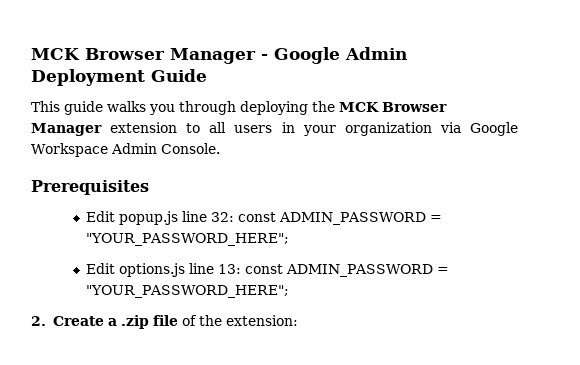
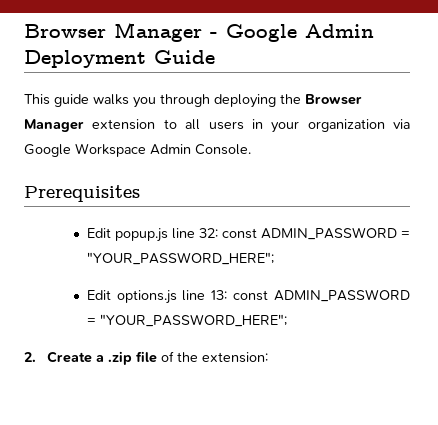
- MCK Browser Manager - Google Admin Deployment Guide
+ Browser Manager - Google Admin Deployment Guide
- This guide walks you through deploying the MCK Browser Manager extension to all users in your organization via Google Workspace Admin Console.
+ This guide walks you through deploying the Browser Manager extension to all users in your organization via Google Workspace Admin Console.

